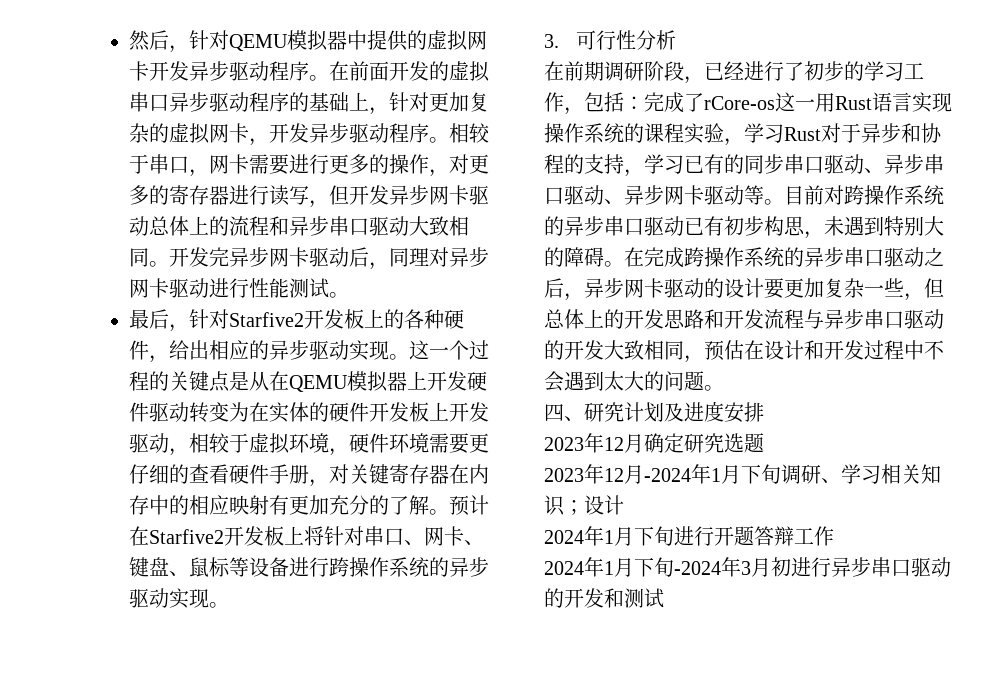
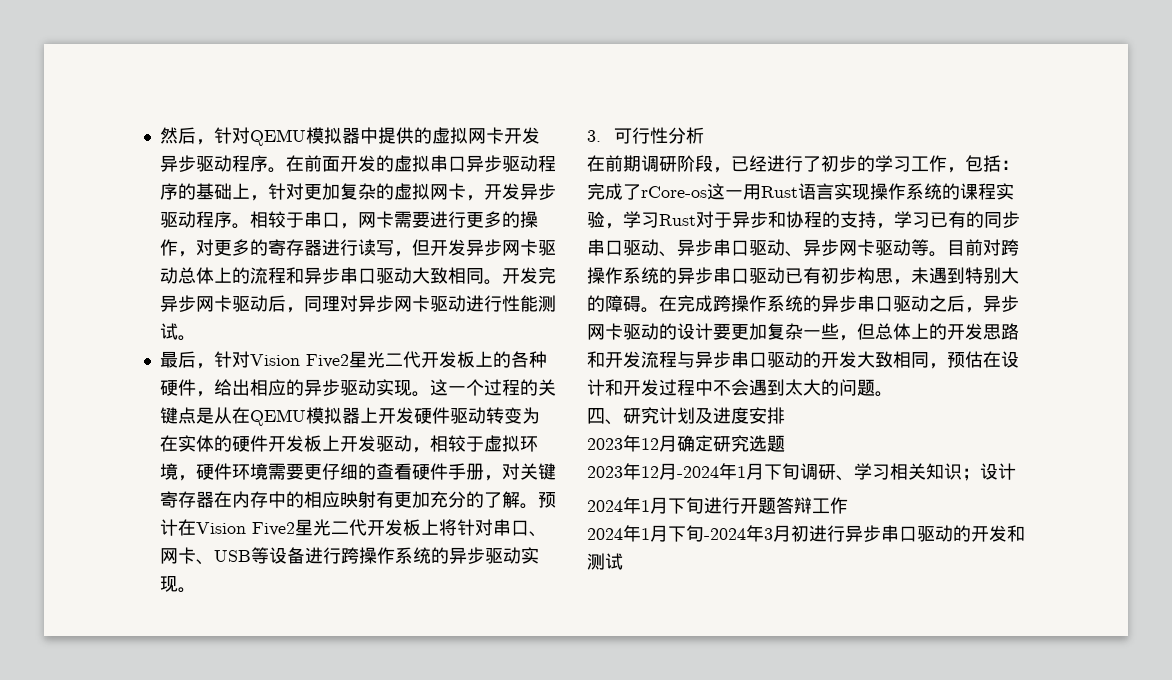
- 最后，针对Starfive2开发板上的各种硬件，给出相应的异步驱动实现。
+ 最后，针对Vision Five2星光二代开发板上的各种硬件，给出相应的异步驱动实现。
- 预计在Starfive2开发板上将针对串口、网卡、键盘、鼠标等设备进行跨操作系统的异步驱动实现。
+ 预计在Vision Five2星光二代开发板上将针对串口、网卡、USB等设备进行跨操作系统的异步驱动实现。

